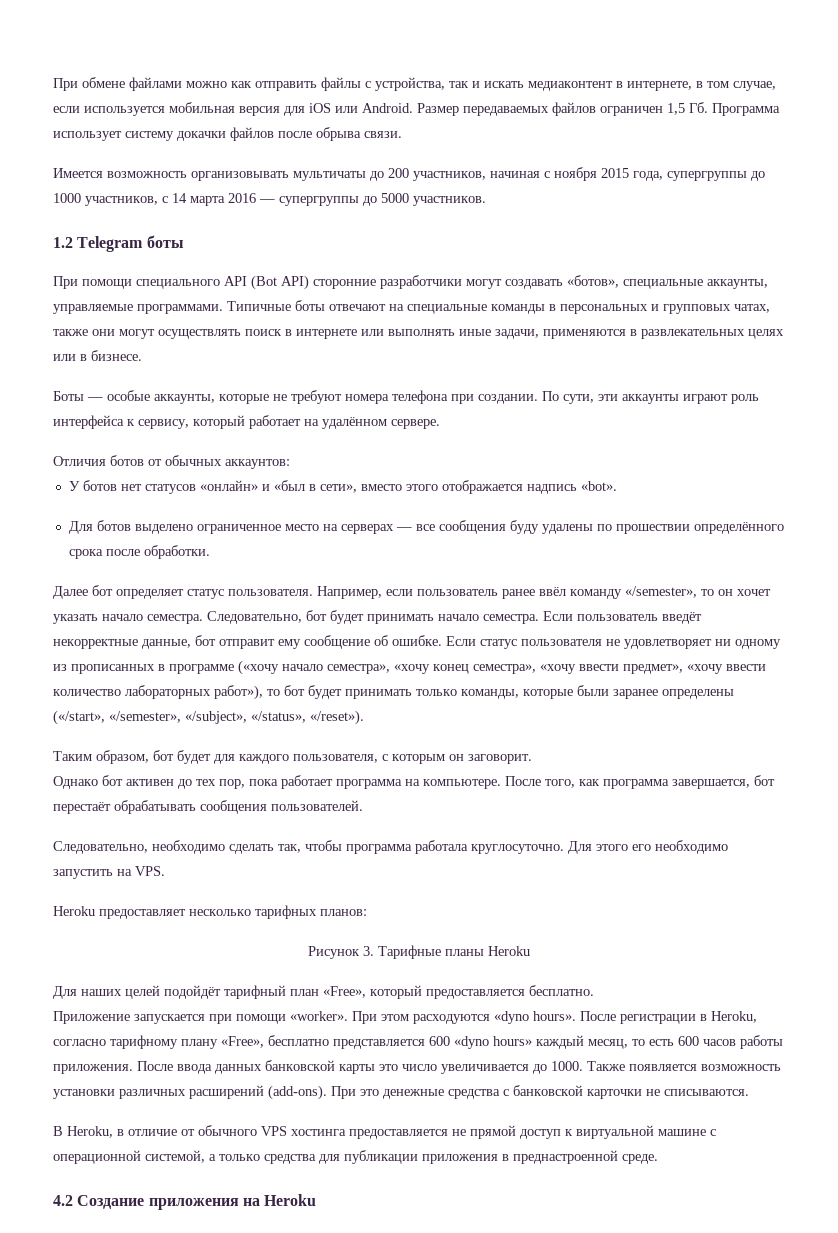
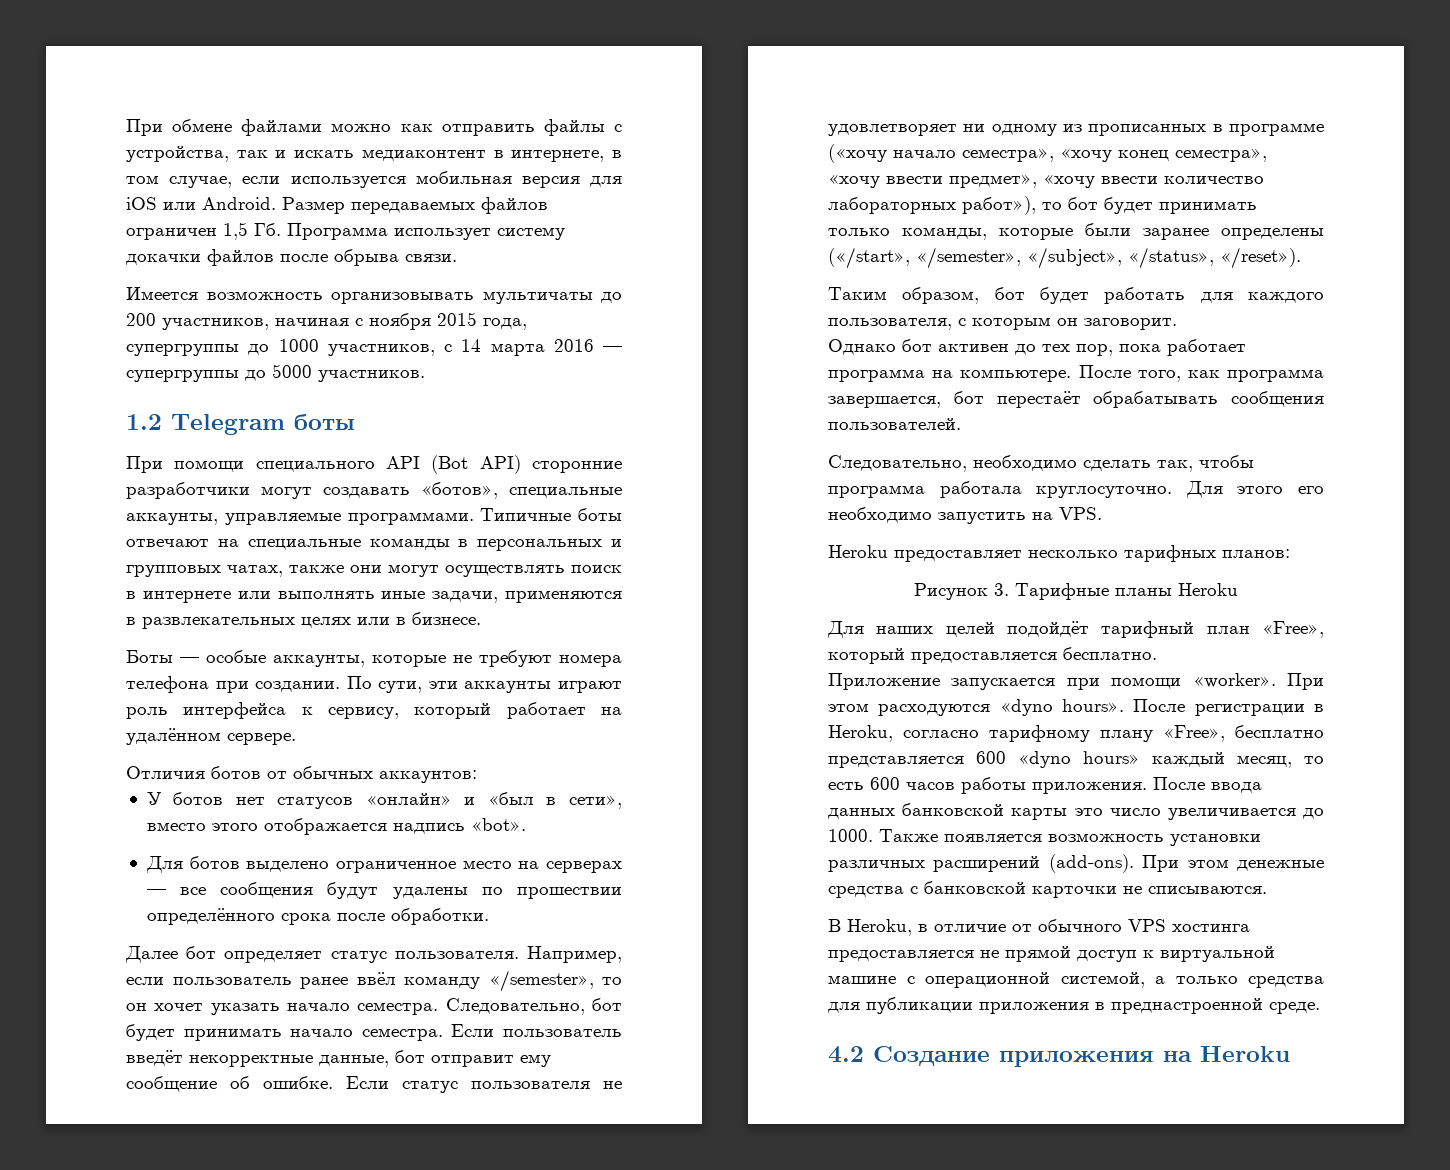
- Для ботов выделено ограниченное место на серверах — все сообщения буду удалены по прошествии определённого срока после обработки.
+ Для ботов выделено ограниченное место на серверах — все сообщения будут удалены по прошествии определённого срока после обработки.
- Таким образом, бот будет для каждого пользователя, с которым он заговорит.
+ Таким образом, бот будет работать для каждого пользователя, с которым он заговорит.
- При это денежные средства с банковской карточки не списываются.
+ При этом денежные средства с банковской карточки не списываются.

